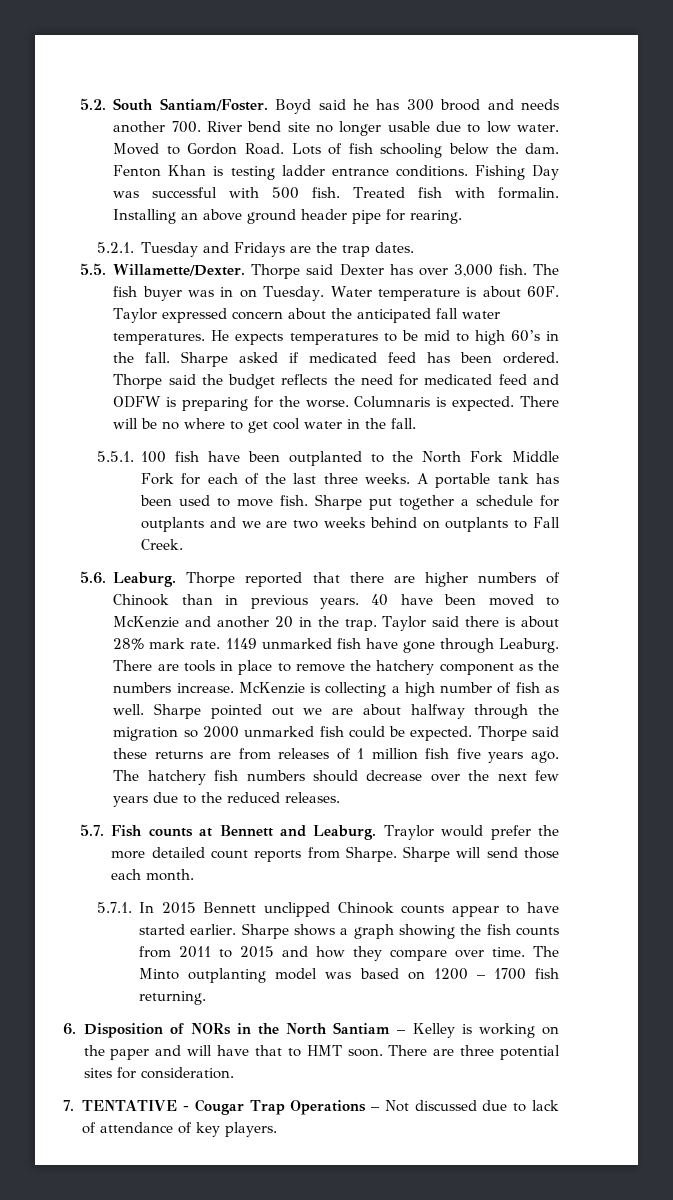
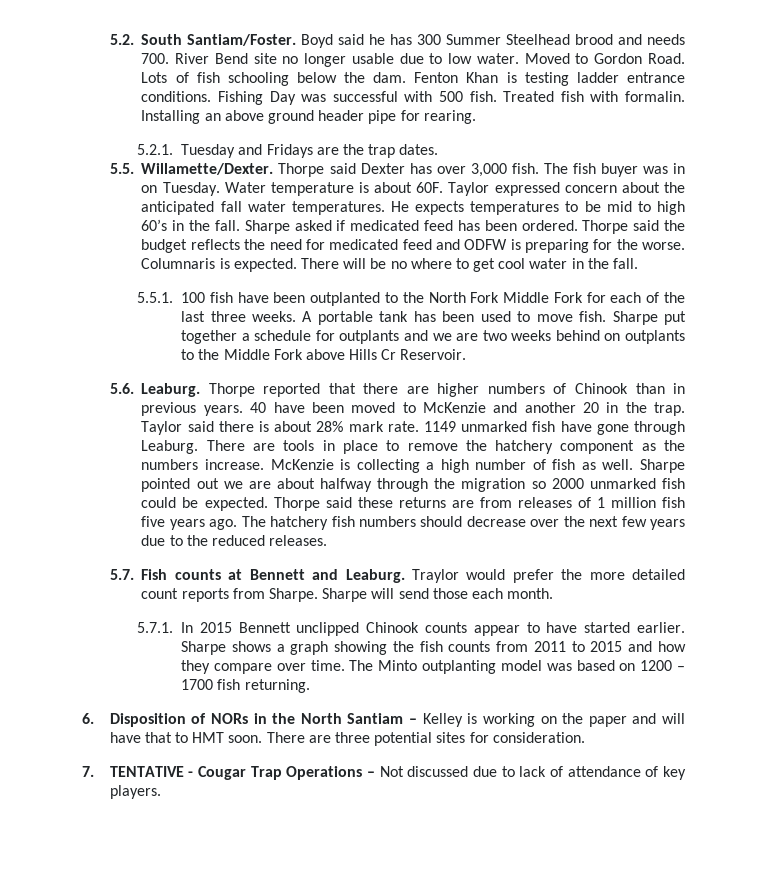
- Boyd said he has 300 brood and needs another 700. River bend site no longer usable due to low water.
+ Boyd said he has 300 Summer Steelhead brood and needs 700. River Bend site no longer usable due to low water.
- Sharpe put together a schedule for outplants and we are two weeks behind on outplants to Fall Creek.
+ Sharpe put together a schedule for outplants and we are two weeks behind on outplants to the Middle Fork above Hills Cr Reservoir.

